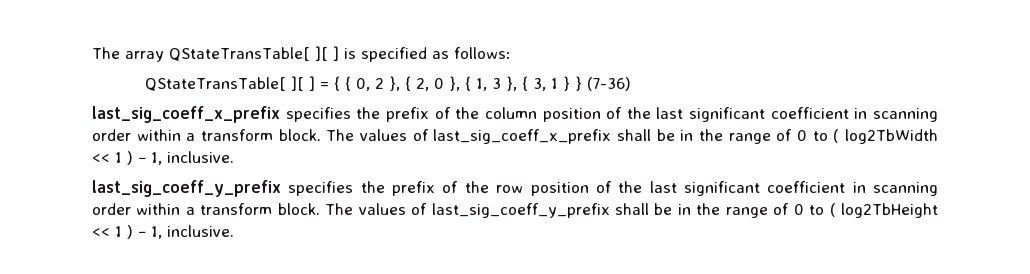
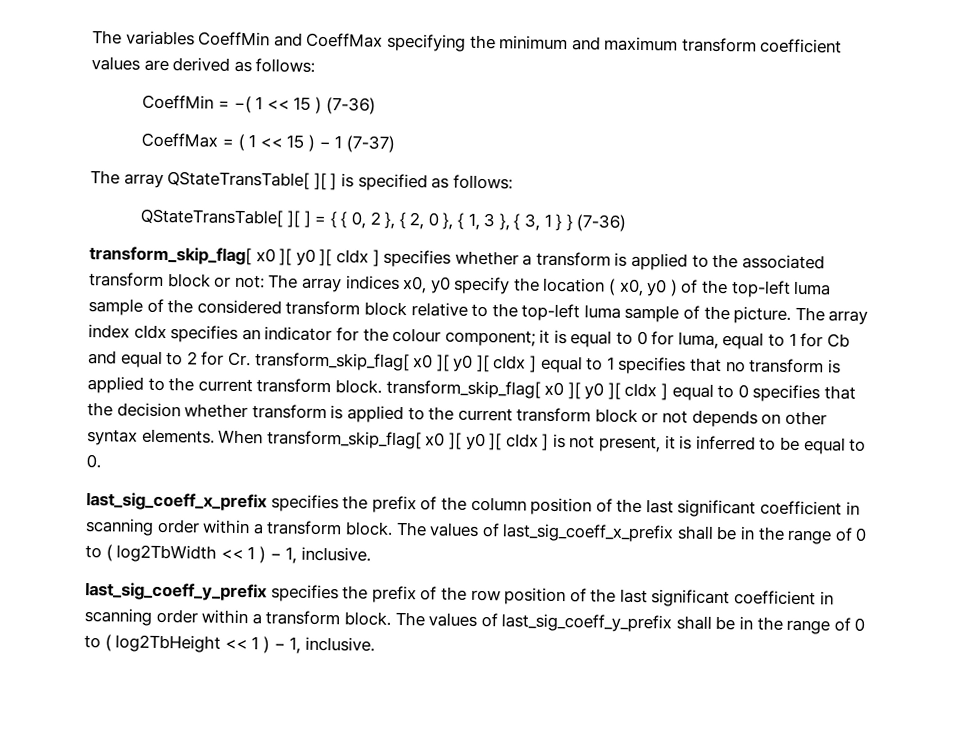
+ The variables CoeffMin and CoeffMax specifying the minimum and maximum transform coefficient values are derived as follows:
+ CoeffMin = −( 1 << 15 ) (7-36)
+ CoeffMax = ( 1 << 15 ) − 1 (7-37)
+ transform_skip_flag[ x0 ][ y0 ][ cIdx ] specifies whether a transform is applied to the associated transform block or not: The array indices x0, y0 specify the location ( x0, y0 ) of the top-left luma sample of the considered transform block relative to the top-left luma sample of the picture. The array index cIdx specifies an indicator for the colour component; it is equal to 0 for luma, equal to 1 for Cb and equal to 2 for Cr. transform_skip_flag[ x0 ][ y0 ][ cIdx ] equal to 1 specifies that no transform is applied to the current transform block. transform_skip_flag[ x0 ][ y0 ][ cIdx ] equal to 0 specifies that the decision whether transform is applied to the current transform block or not depends on other syntax elements. When transform_skip_flag[ x0 ][ y0 ][ cIdx ] is not present, it is inferred to be equal to 0.

